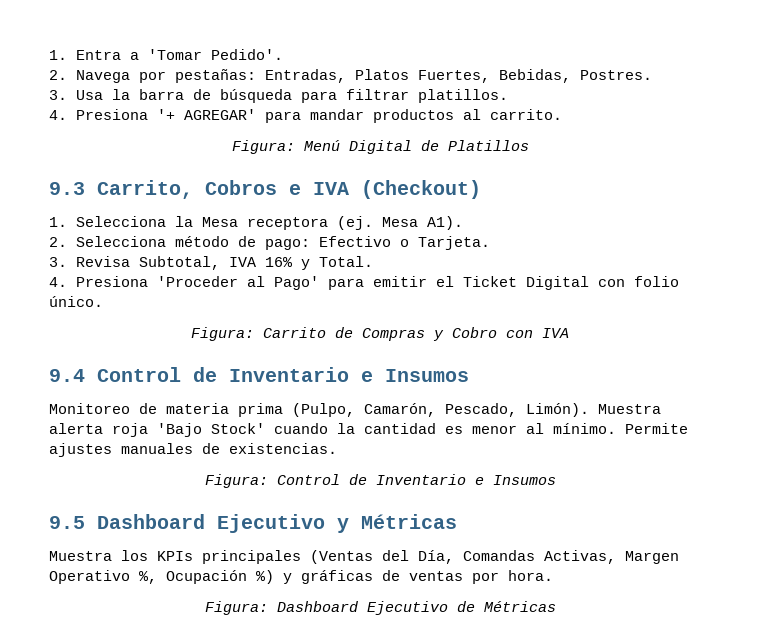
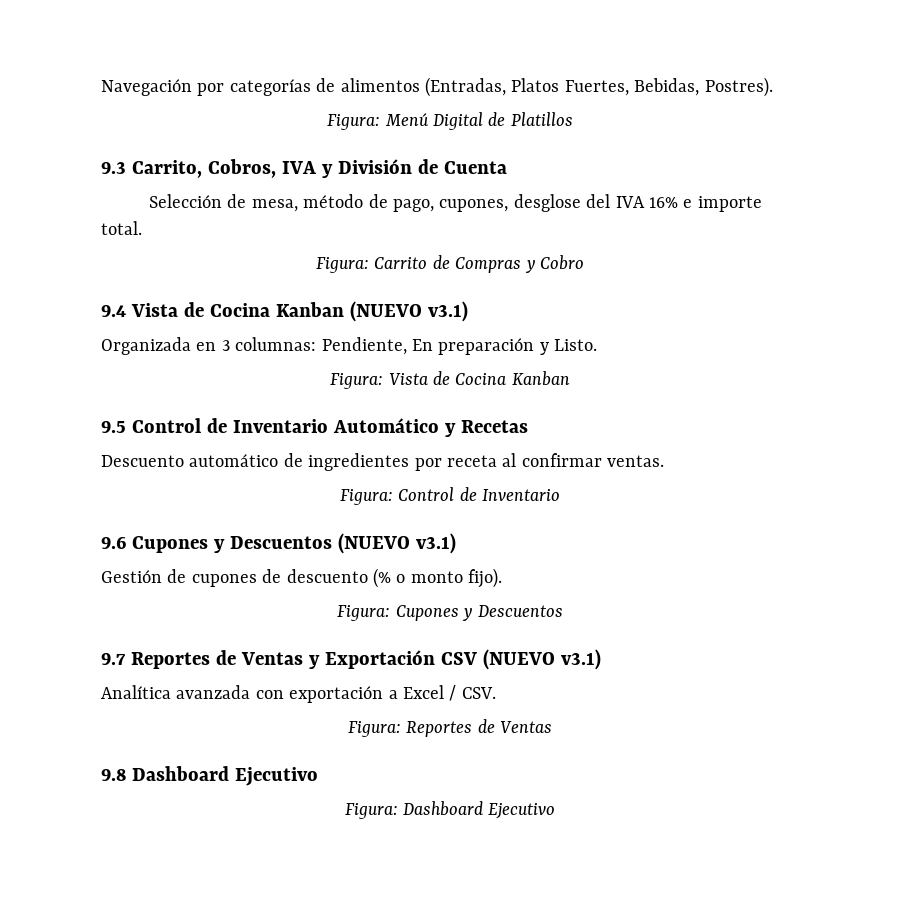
- 1. Entra a 'Tomar Pedido'.
- 2. Navega por pestañas: Entradas, Platos Fuertes, Bebidas, Postres.
- 3. Usa la barra de búsqueda para filtrar platillos.
- 4. Presiona '+ AGREGAR' para mandar productos al carrito.
+ Navegación por categorías de alimentos (Entradas, Platos Fuertes, Bebidas, Postres).
- 9.3 Carrito, Cobros e IVA (Checkout)
- 1. Selecciona la Mesa receptora (ej. Mesa A1).
- 2. Selecciona método de pago: Efectivo o Tarjeta.
- 3. Revisa Subtotal, IVA 16% y Total.
- 4. Presiona 'Proceder al Pago' para emitir el Ticket Digital con folio único.
+ 9.3 Carrito, Cobros, IVA y División de Cuenta
+ Selección de mesa, método de pago, cupones, desglose del IVA 16% e importe total.
- Figura: Carrito de Compras y Cobro con IVA
+ Figura: Carrito de Compras y Cobro
- 9.4 Control de Inventario e Insumos
- Monitoreo de materia prima (Pulpo, Camarón, Pescado, Limón). Muestra alerta roja 'Bajo Stock' cuando la cantidad es menor al mínimo. Permite ajustes manuales de existencias.
- Figura: Control de Inventario e Insumos
- 9.5 Dashboard Ejecutivo y Métricas
- Muestra los KPIs principales (Ventas del Día, Comandas Activas, Margen Operativo %, Ocupación %) y gráficas de ventas por hora.
+ 9.4 Vista de Cocina Kanban (NUEVO v3.1)
+ Organizada en 3 columnas: Pendiente, En preparación y Listo.
+ Figura: Vista de Cocina Kanban
+ 9.5 Control de Inventario Automático y Recetas
+ Descuento automático de ingredientes por receta al confirmar ventas.
+ Figura: Control de Inventario
+ 9.6 Cupones y Descuentos (NUEVO v3.1)
+ Gestión de cupones de descuento (% o monto fijo).
+ Figura: Cupones y Descuentos
+ 9.7 Reportes de Ventas y Exportación CSV (NUEVO v3.1)
+ Analítica avanzada con exportación a Excel / CSV.
+ Figura: Reportes de Ventas
+ 9.8 Dashboard Ejecutivo
- Figura: Dashboard Ejecutivo de Métricas
+ Figura: Dashboard Ejecutivo

